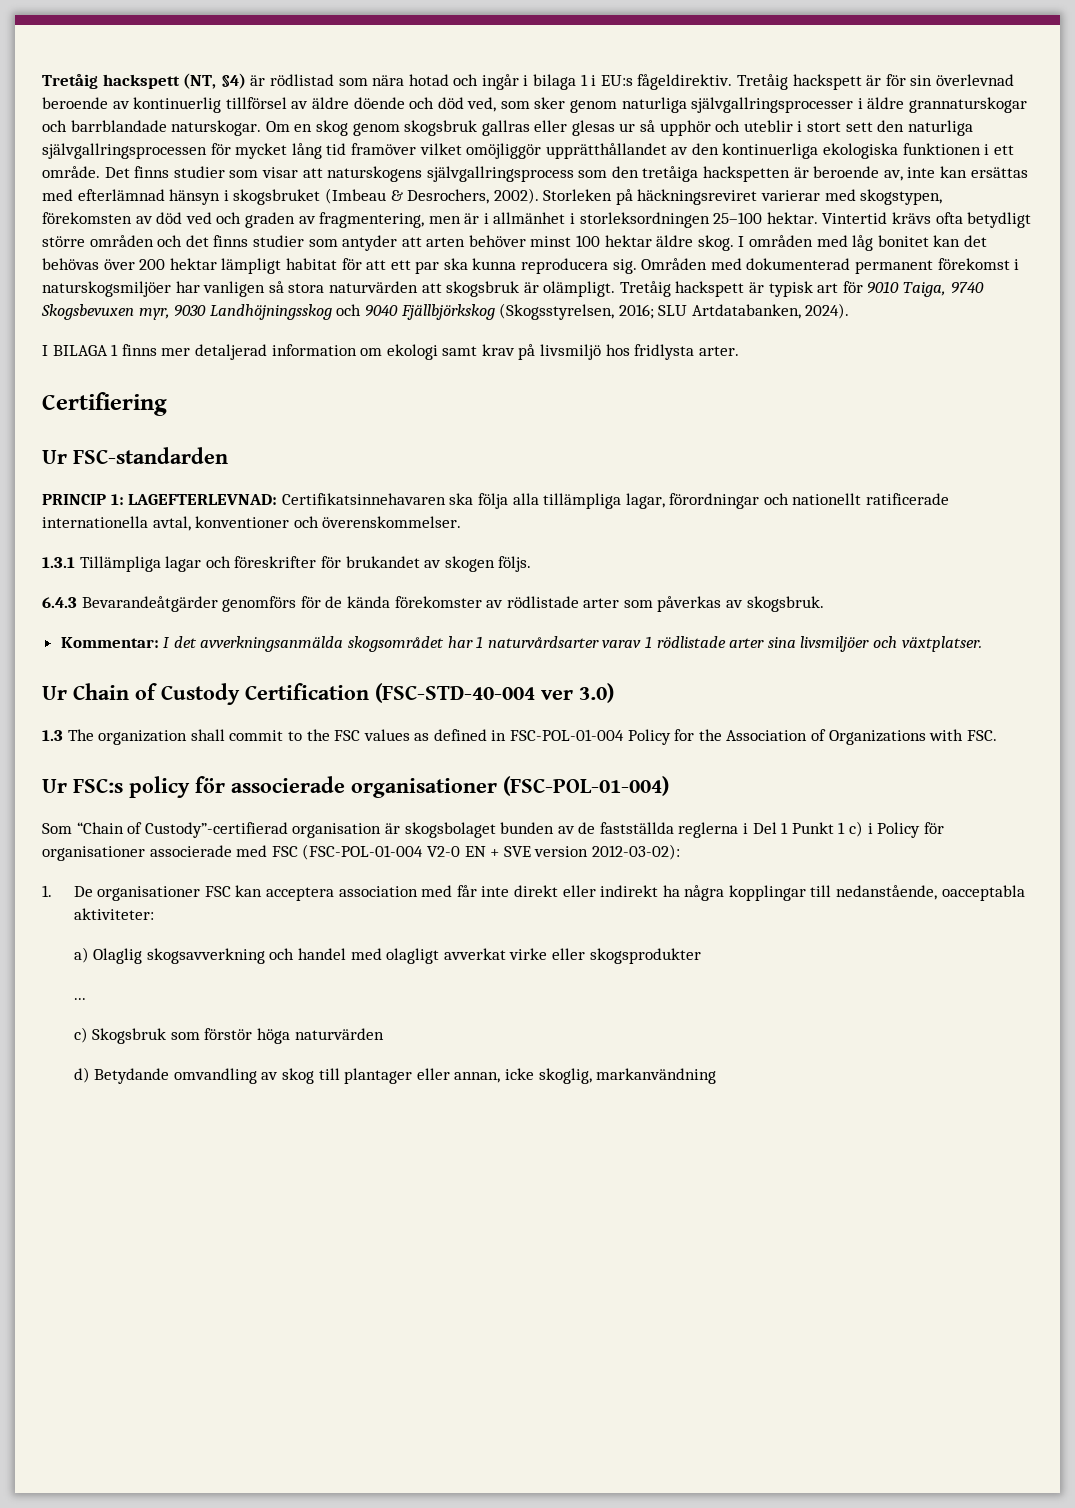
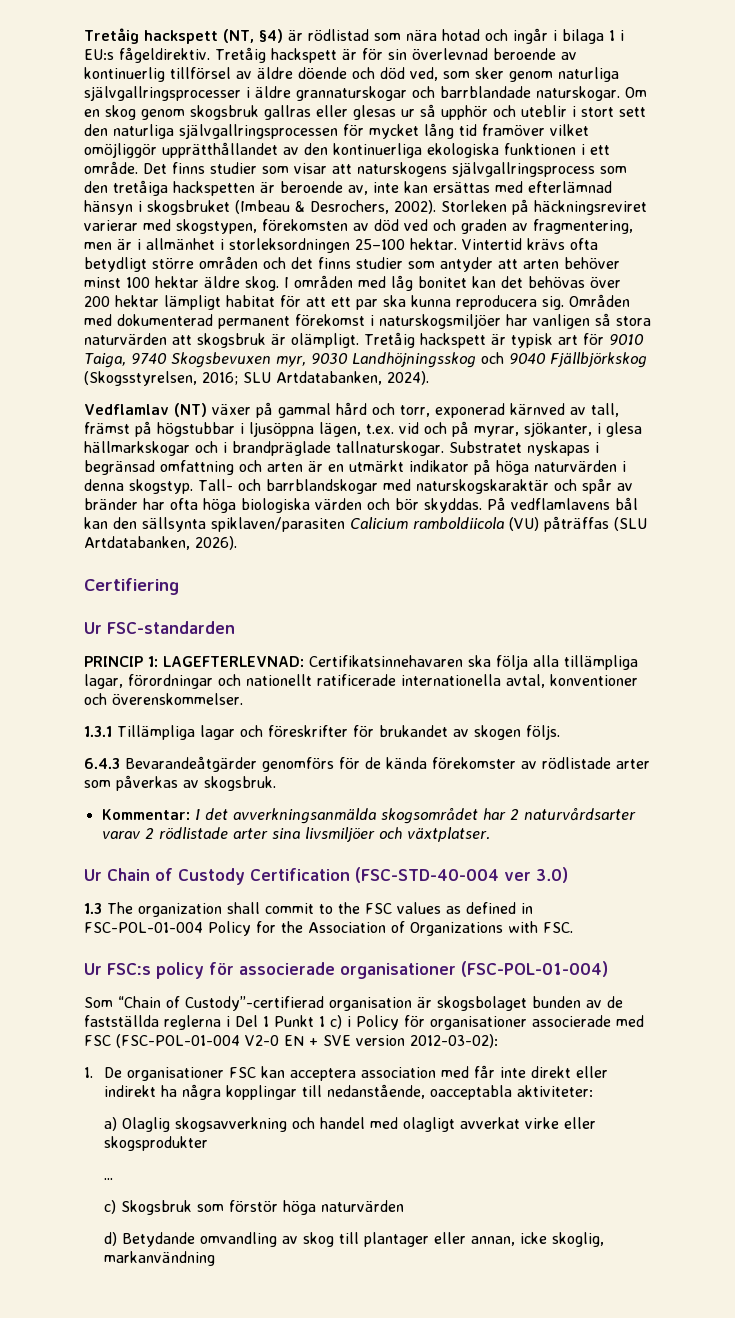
- I BILAGA 1 finns mer detaljerad information om ekologi samt krav på livsmiljö hos fridlysta arter.
+ Vedflamlav (NT) växer på gammal hård och torr, exponerad kärnved av tall, främst på högstubbar i ljusöppna lägen, t.ex. vid och på myrar, sjökanter, i glesa hällmarkskogar och i brandpräglade tallnaturskogar. Substratet nyskapas i begränsad omfattning och arten är en utmärkt indikator på höga naturvärden i denna skogstyp. Tall- och barrblandskogar med naturskogskaraktär och spår av bränder har ofta höga biologiska värden och bör skyddas. På vedflamlavens bål kan den sällsynta spiklaven/parasiten Calicium ramboldiicola (VU) påträffas (SLU Artdatabanken, 2026).
- Kommentar: I det avverkningsanmälda skogsområdet har 1 naturvårdsarter varav 1 rödlistade arter sina livsmiljöer och växtplatser.
+ Kommentar: I det avverkningsanmälda skogsområdet har 2 naturvårdsarter varav 2 rödlistade arter sina livsmiljöer och växtplatser.

